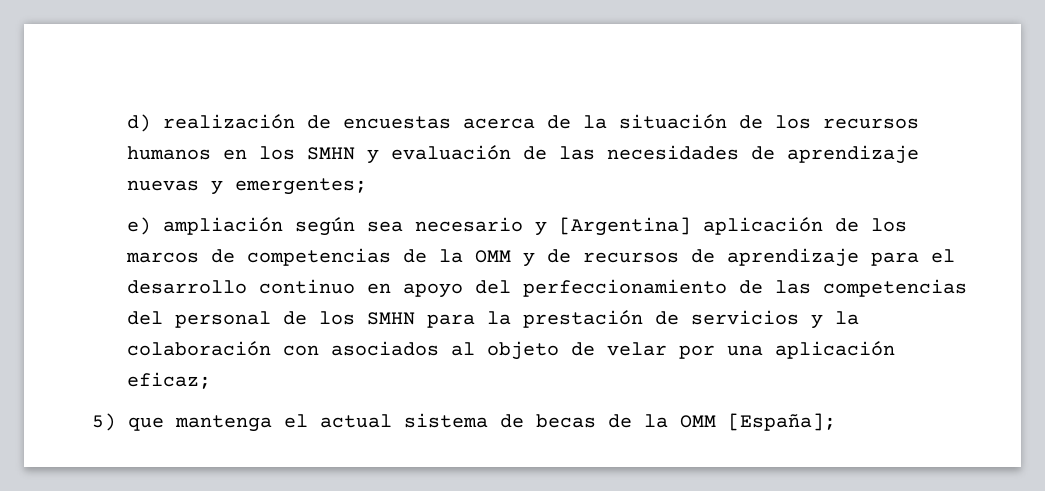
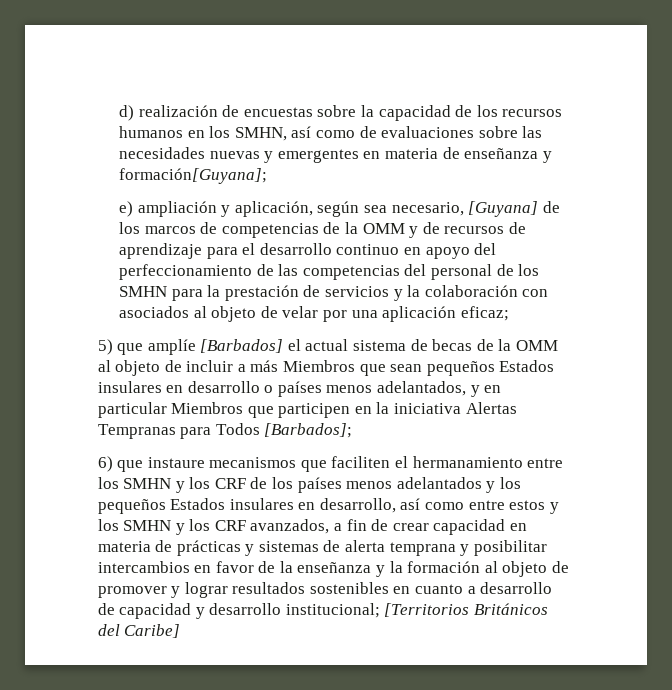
- d) realización de encuestas acerca de la situación de los recursos humanos en los SMHN y evaluación de las necesidades de aprendizaje nuevas y emergentes;
- e) ampliación según sea necesario y [Argentina] aplicación de los marcos de competencias de la OMM y de recursos de aprendizaje para el desarrollo continuo en apoyo del perfeccionamiento de las competencias del personal de los SMHN para la prestación de servicios y la colaboración con asociados al objeto de velar por una aplicación eficaz;
+ d) realización de encuestas sobre la capacidad de los recursos humanos en los SMHN, así como de evaluaciones sobre las necesidades nuevas y emergentes en materia de enseñanza y formación[Guyana];
+ e) ampliación y aplicación, según sea necesario, [Guyana] de los marcos de competencias de la OMM y de recursos de aprendizaje para el desarrollo continuo en apoyo del perfeccionamiento de las competencias del personal de los SMHN para la prestación de servicios y la colaboración con asociados al objeto de velar por una aplicación eficaz;
- 5) que mantenga el actual sistema de becas de la OMM [España];
+ 5) que amplíe [Barbados] el actual sistema de becas de la OMM al objeto de incluir a más Miembros que sean pequeños Estados insulares en desarrollo o países menos adelantados, y en particular Miembros que participen en la iniciativa Alertas Tempranas para Todos [Barbados];
+ 6) que instaure mecanismos que faciliten el hermanamiento entre los SMHN y los CRF de los países menos adelantados y los pequeños Estados insulares en desarrollo, así como entre estos y los SMHN y los CRF avanzados, a fin de crear capacidad en materia de prácticas y sistemas de alerta temprana y posibilitar intercambios en favor de la enseñanza y la formación al objeto de promover y lograr resultados sostenibles en cuanto a desarrollo de capacidad y desarrollo institucional; [Territorios Británicos del Caribe]

